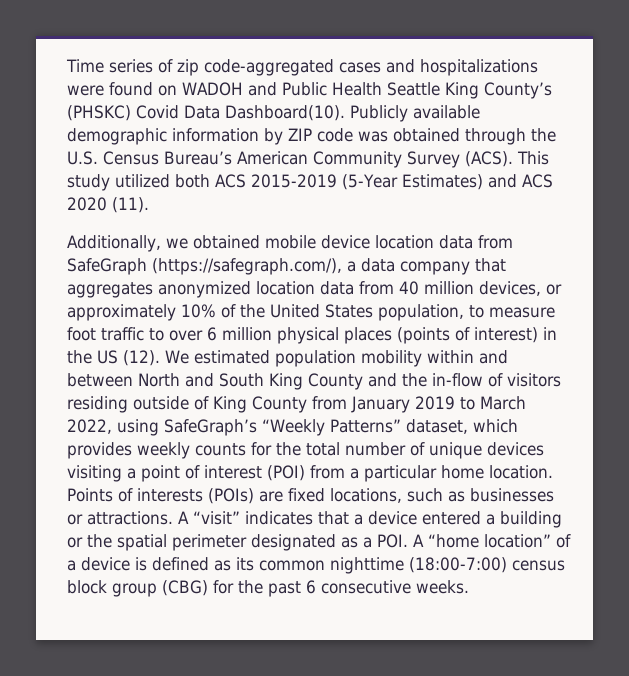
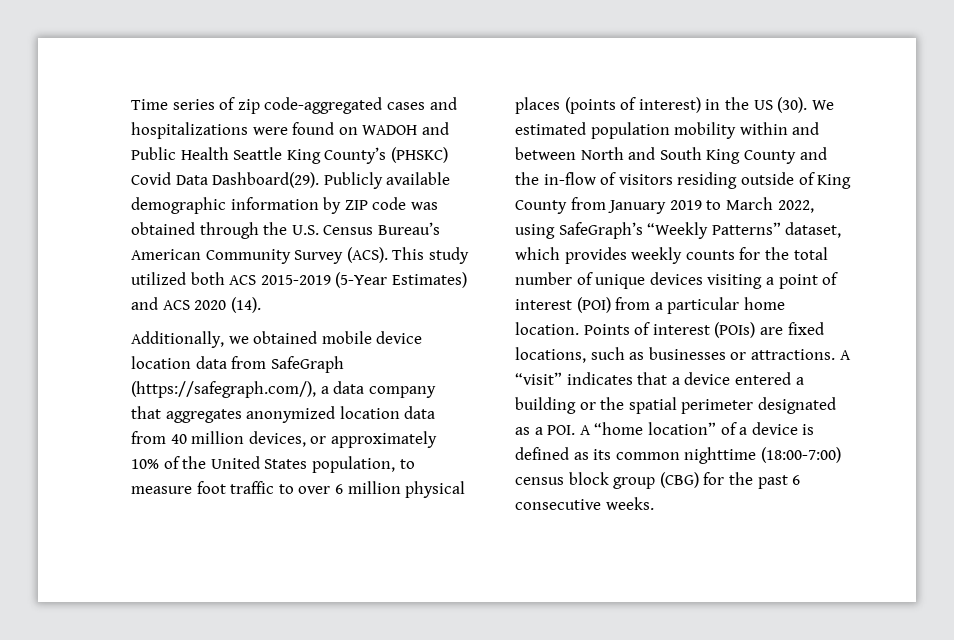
- Time series of zip code-aggregated cases and hospitalizations were found on WADOH and Public Health Seattle King County’s (PHSKC) Covid Data Dashboard(10).
+ Time series of zip code-aggregated cases and hospitalizations were found on WADOH and Public Health Seattle King County’s (PHSKC) Covid Data Dashboard(29).
- This study utilized both ACS 2015-2019 (5-Year Estimates) and ACS 2020 (11).
+ This study utilized both ACS 2015-2019 (5-Year Estimates) and ACS 2020 (14).
- Additionally, we obtained mobile device location data from SafeGraph (https://safegraph.com/), a data company that aggregates anonymized location data from 40 million devices, or approximately 10% of the United States population, to measure foot traffic to over 6 million physical places (points of interest) in the US (12).
+ Additionally, we obtained mobile device location data from SafeGraph (https://safegraph.com/), a data company that aggregates anonymized location data from 40 million devices, or approximately 10% of the United States population, to measure foot traffic to over 6 million physical places (points of interest) in the US (30).
- Points of interests (POIs) are fixed locations, such as businesses or attractions.
+ Points of interest (POIs) are fixed locations, such as businesses or attractions.

